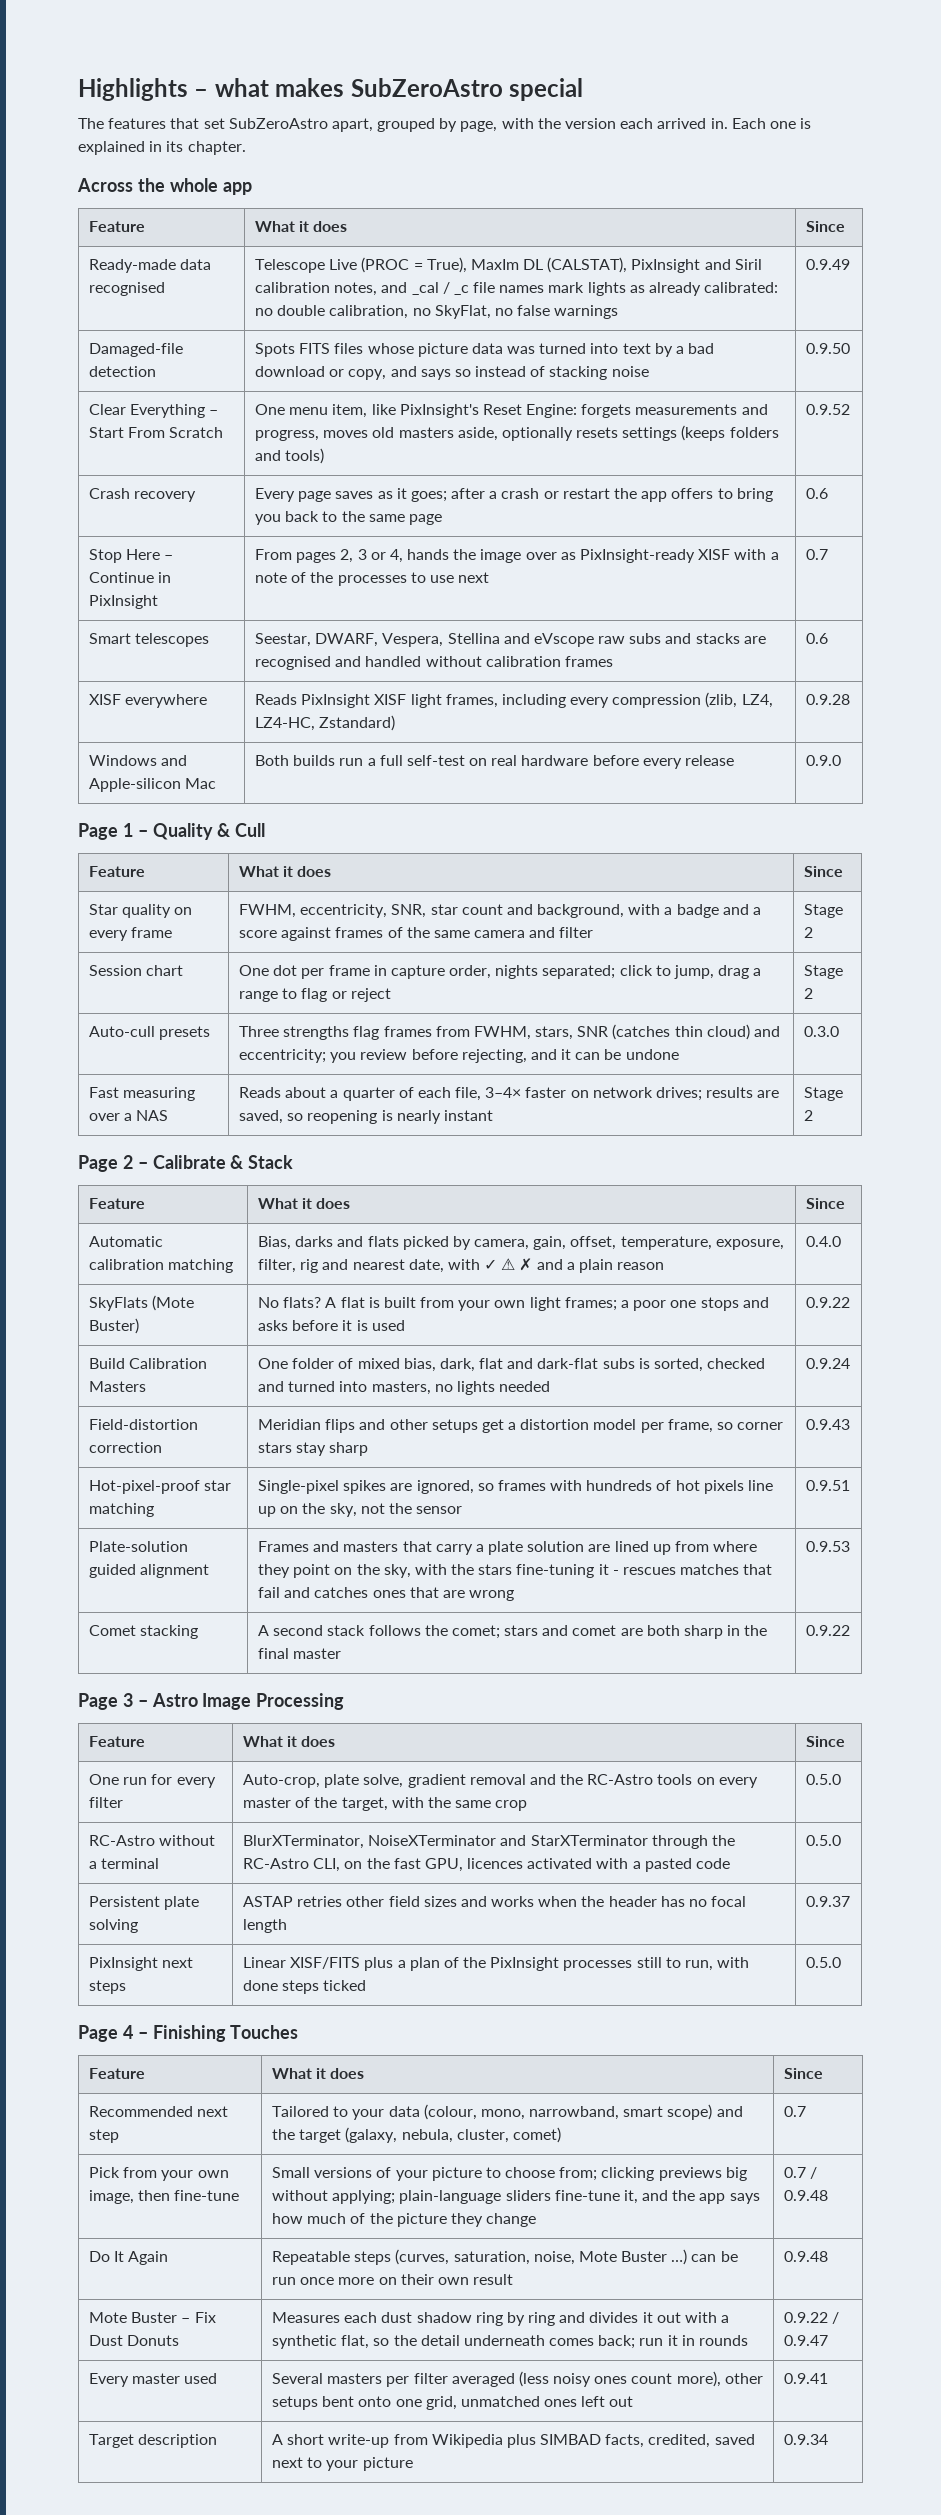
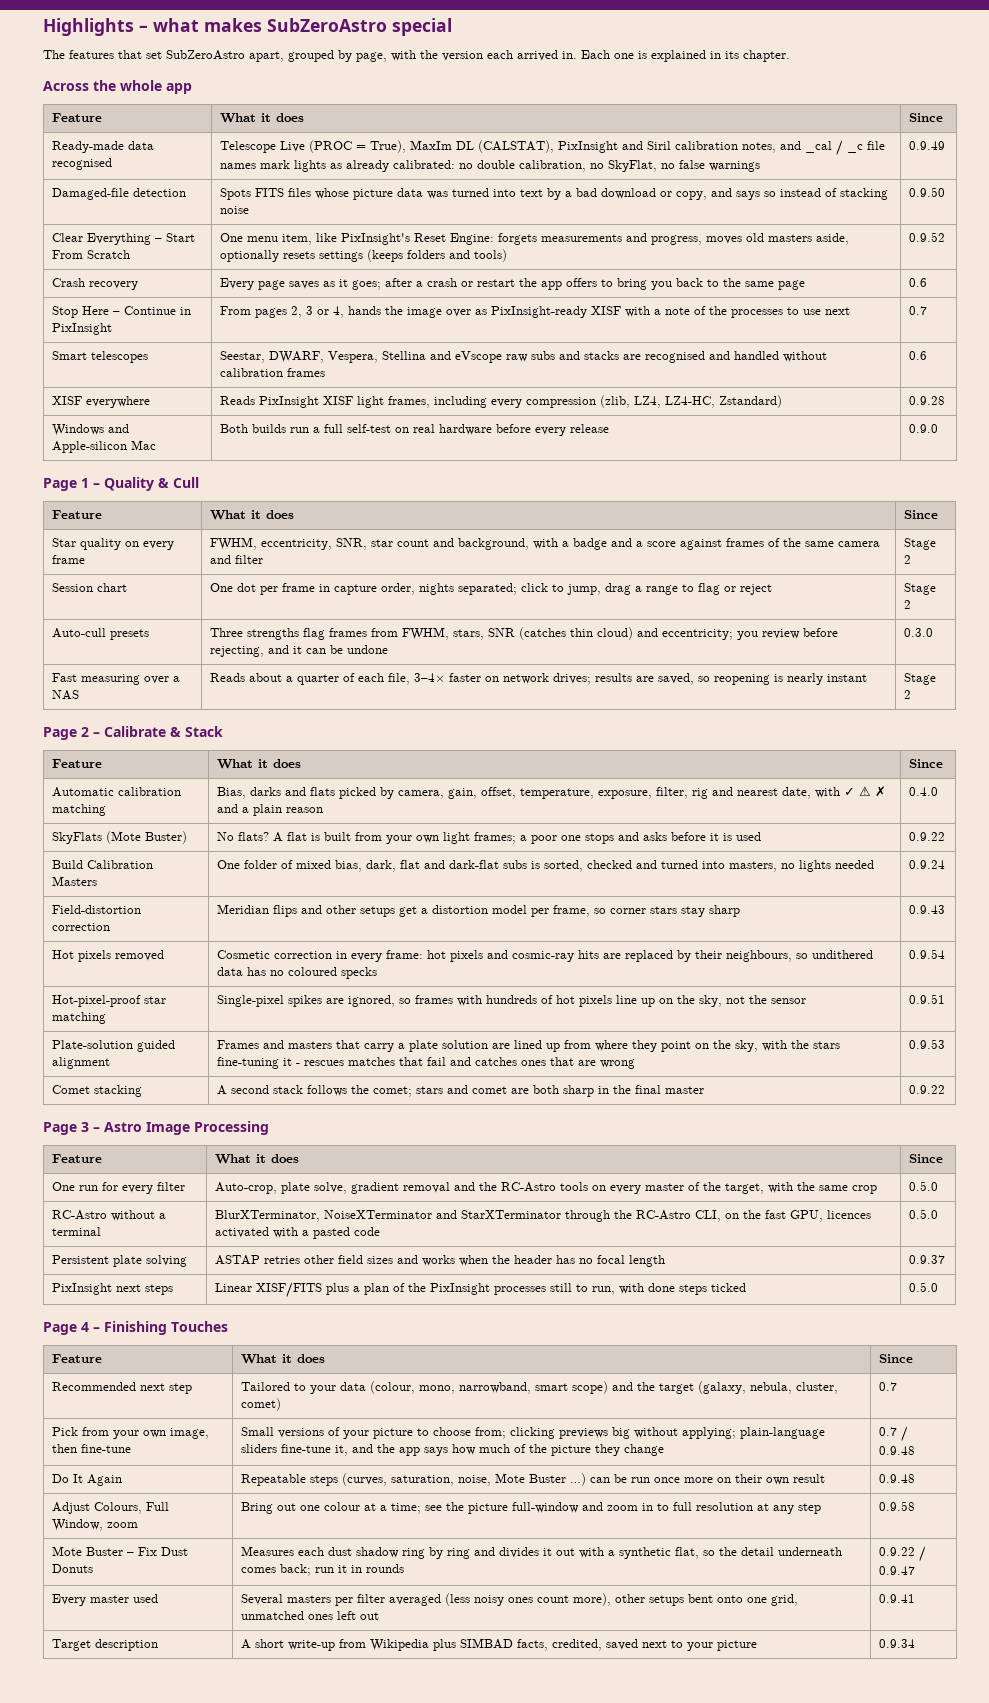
+ Hot pixels removed | Cosmetic correction in every frame: hot pixels and cosmic-ray hits are replaced by their neighbours, so undithered data has no coloured specks | 0.9.54
+ Adjust Colours, Full Window, zoom | Bring out one colour at a time; see the picture full-window and zoom in to full resolution at any step | 0.9.58

